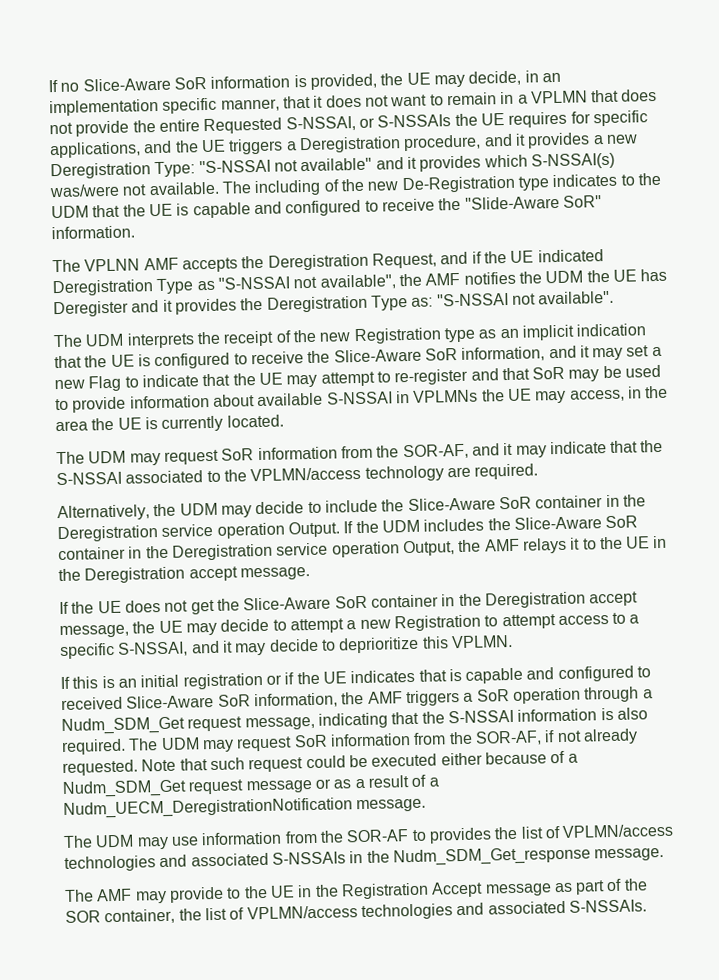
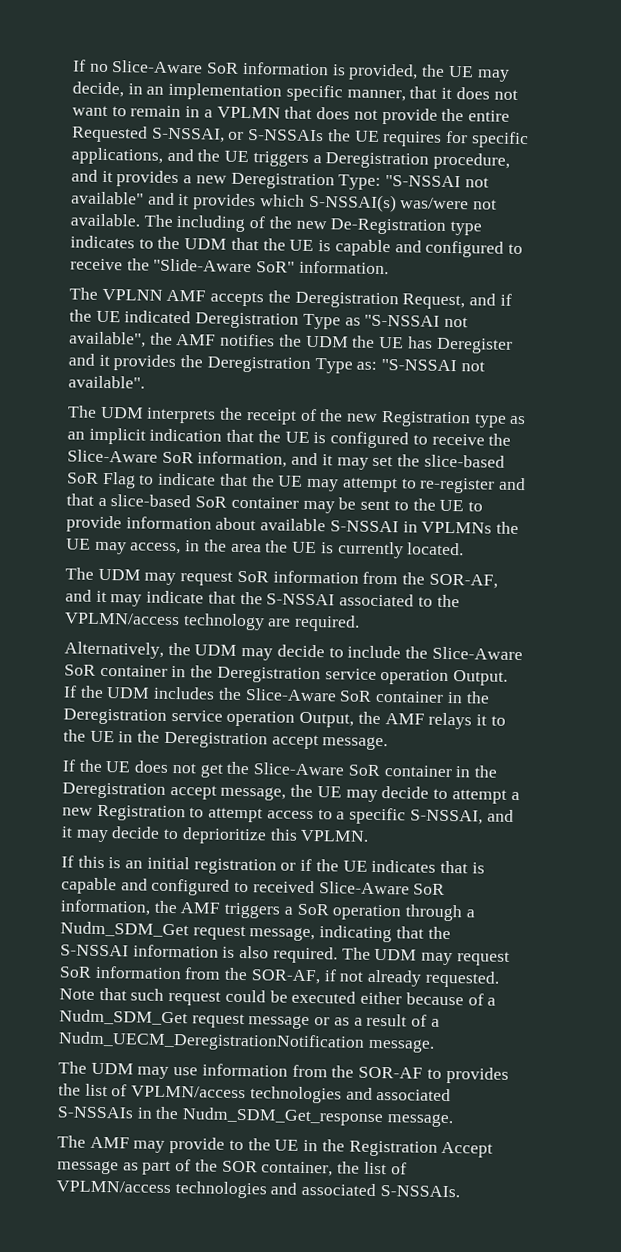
- The UDM interprets the receipt of the new Registration type as an implicit indication that the UE is configured to receive the Slice-Aware SoR information, and it may set a new Flag to indicate that the UE may attempt to re-register and that SoR may be used to provide information about available S-NSSAI in VPLMNs the UE may access, in the area the UE is currently located.
+ The UDM interprets the receipt of the new Registration type as an implicit indication that the UE is configured to receive the Slice-Aware SoR information, and it may set the slice-based SoR Flag to indicate that the UE may attempt to re-register and that a slice-based SoR container may be sent to the UE to provide information about available S-NSSAI in VPLMNs the UE may access, in the area the UE is currently located.

